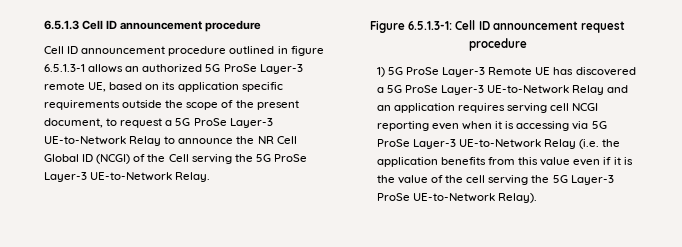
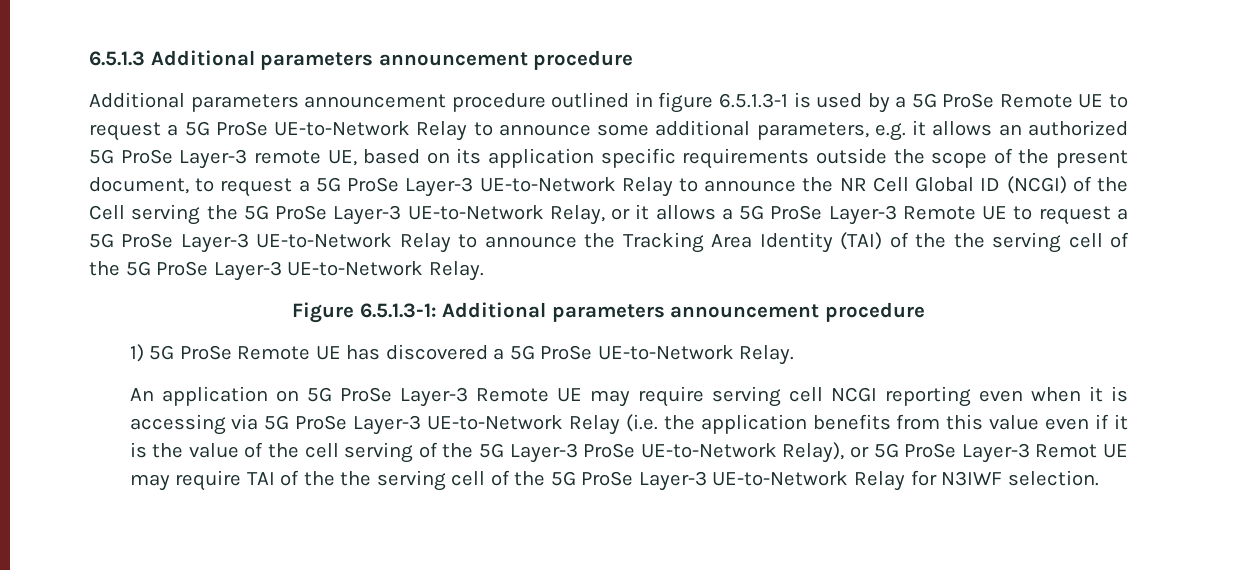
- 6.5.1.3 Cell ID announcement procedure
- Cell ID announcement procedure outlined in figure 6.5.1.3-1 allows an authorized 5G ProSe Layer-3 remote UE, based on its application specific requirements outside the scope of the present document, to request a 5G ProSe Layer-3 UE-to-Network Relay to announce the NR Cell Global ID (NCGI) of the Cell serving the 5G ProSe Layer-3 UE-to-Network Relay.
+ 6.5.1.3 Additional parameters announcement procedure
+ Additional parameters announcement procedure outlined in figure 6.5.1.3-1 is used by a 5G ProSe Remote UE to request a 5G ProSe UE-to-Network Relay to announce some additional parameters, e.g. it allows an authorized 5G ProSe Layer-3 remote UE, based on its application specific requirements outside the scope of the present document, to request a 5G ProSe Layer-3 UE-to-Network Relay to announce the NR Cell Global ID (NCGI) of the Cell serving the 5G ProSe Layer-3 UE-to-Network Relay, or it allows a 5G ProSe Layer-3 Remote UE to request a 5G ProSe Layer-3 UE-to-Network Relay to announce the Tracking Area Identity (TAI) of the the serving cell of the 5G ProSe Layer-3 UE-to-Network Relay.
- Figure 6.5.1.3-1: Cell ID announcement request procedure
+ Figure 6.5.1.3-1: Additional parameters announcement procedure
- 1) 5G ProSe Layer-3 Remote UE has discovered a 5G ProSe Layer-3 UE-to-Network Relay and an application requires serving cell NCGI reporting even when it is accessing via 5G ProSe Layer-3 UE-to-Network Relay (i.e. the application benefits from this value even if it is the value of the cell serving the 5G Layer-3 ProSe UE-to-Network Relay).
+ 1) 5G ProSe Remote UE has discovered a 5G ProSe UE-to-Network Relay.
+ An application on 5G ProSe Layer-3 Remote UE may require serving cell NCGI reporting even when it is accessing via 5G ProSe Layer-3 UE-to-Network Relay (i.e. the application benefits from this value even if it is the value of the cell serving of the 5G Layer-3 ProSe UE-to-Network Relay), or 5G ProSe Layer-3 Remot UE may require TAI of the the serving cell of the 5G ProSe Layer-3 UE-to-Network Relay for N3IWF selection.

